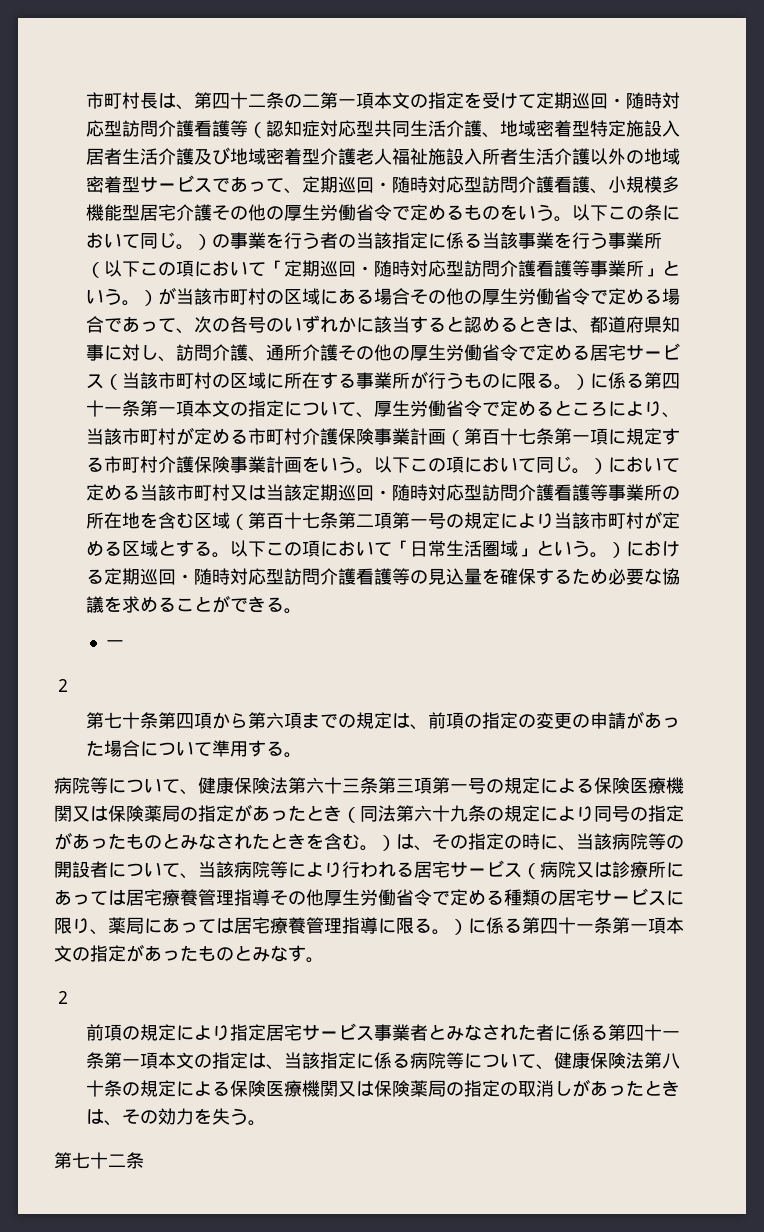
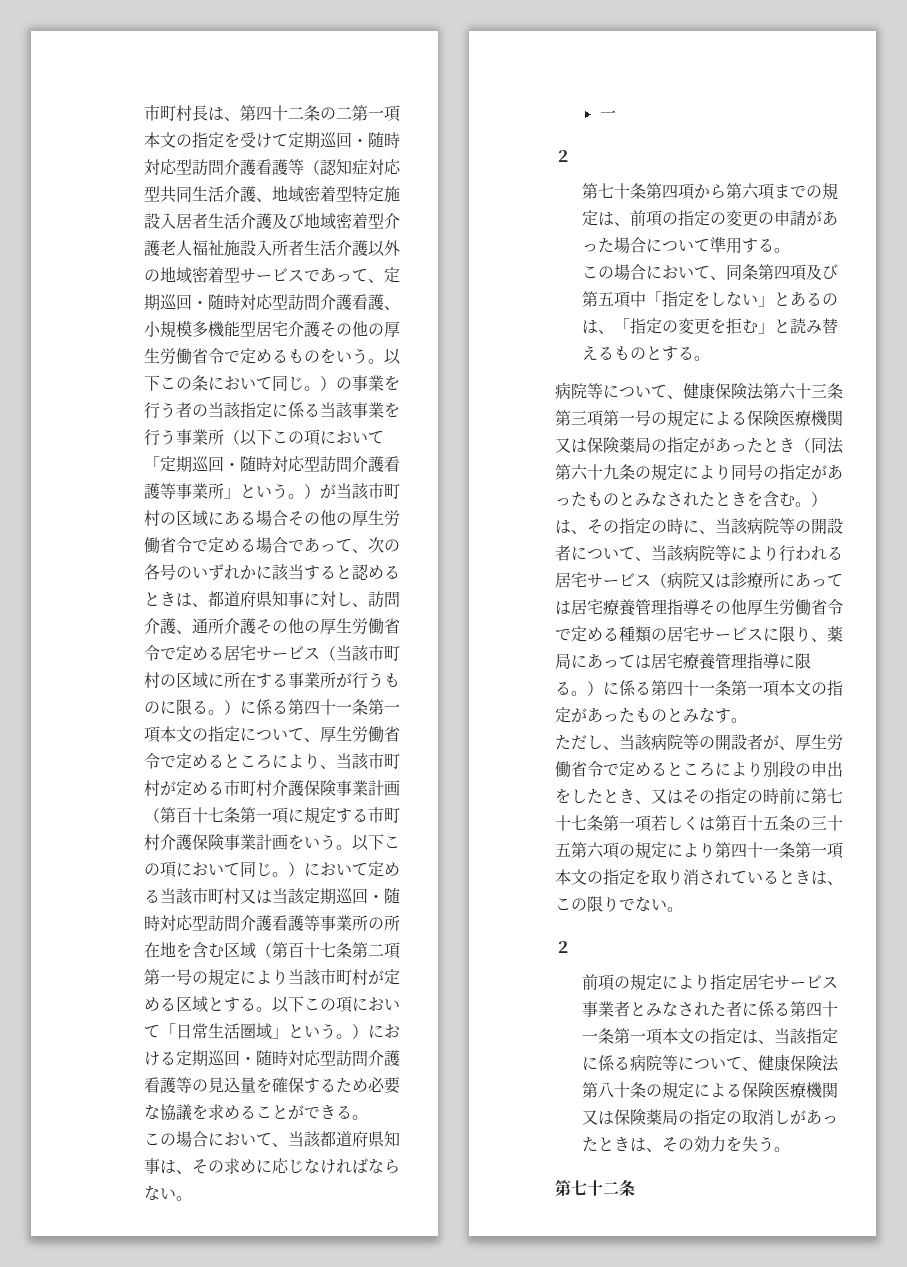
+ この場合において、当該都道府県知事は、その求めに応じなければならない。
+ この場合において、同条第四項及び第五項中「指定をしない」とあるのは、「指定の変更を拒む」と読み替えるものとする。
+ ただし、当該病院等の開設者が、厚生労働省令で定めるところにより別段の申出をしたとき、又はその指定の時前に第七十七条第一項若しくは第百十五条の三十五第六項の規定により第四十一条第一項本文の指定を取り消されているときは、この限りでない。

